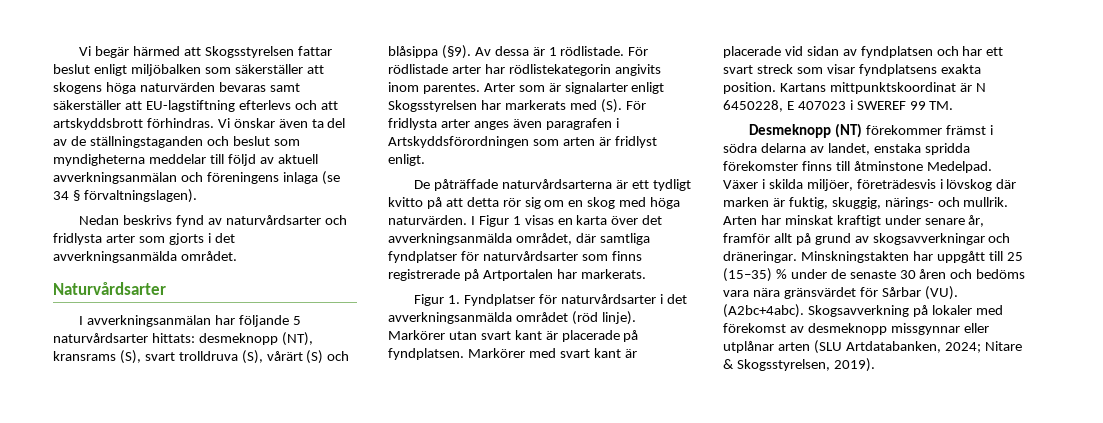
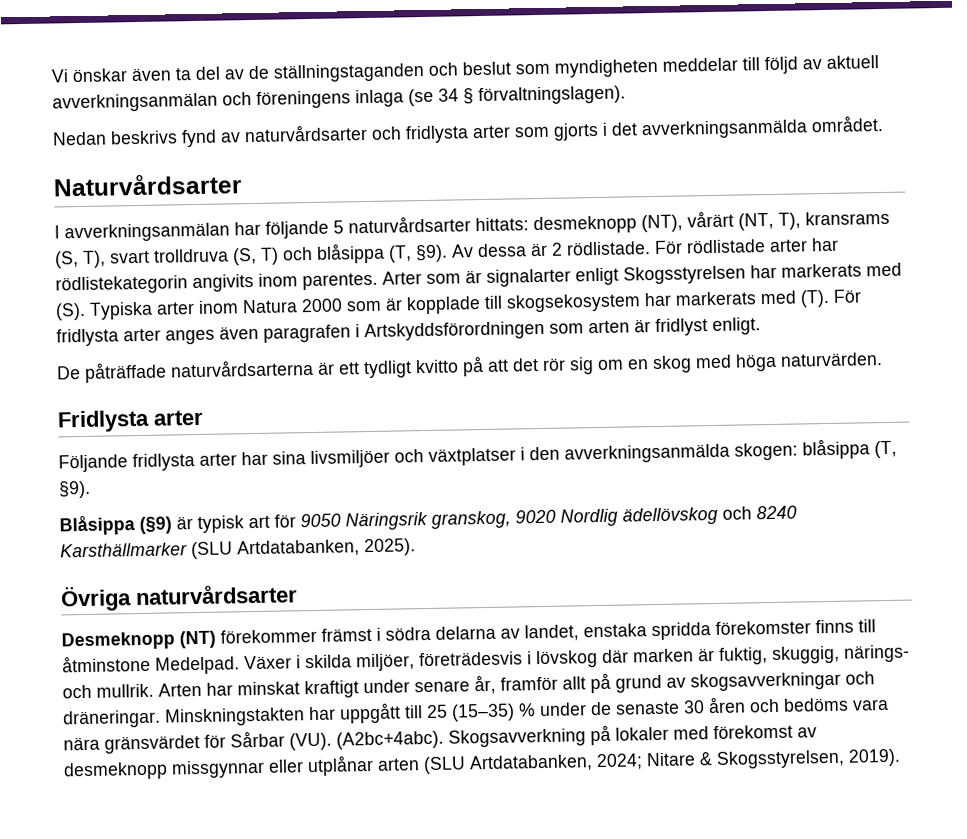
- Vi begär härmed att Skogsstyrelsen fattar beslut enligt miljöbalken som säkerställer att skogens höga naturvärden bevaras samt säkerställer att EU-lagstiftning efterlevs och att artskyddsbrott förhindras. Vi önskar även ta del av de ställningstaganden och beslut som myndigheterna meddelar till följd av aktuell avverkningsanmälan och föreningens inlaga (se 34 § förvaltningslagen).
+ Vi önskar även ta del av de ställningstaganden och beslut som myndigheten meddelar till följd av aktuell avverkningsanmälan och föreningens inlaga (se 34 § förvaltningslagen).
- I avverkningsanmälan har följande 5 naturvårdsarter hittats: desmeknopp (NT), kransrams (S), svart trolldruva (S), vårärt (S) och blåsippa (§9).
+ I avverkningsanmälan har följande 5 naturvårdsarter hittats: desmeknopp (NT), vårärt (NT, T), kransrams (S, T), svart trolldruva (S, T) och blåsippa (T, §9).
- Av dessa är 1 rödlistade.
+ Av dessa är 2 rödlistade.
- Arter som är signalarter enligt Skogsstyrelsen har markerats med (S). För fridlysta arter anges även paragrafen i Artskyddsförordningen som arten är fridlyst enligt.
+ Arter som är signalarter enligt Skogsstyrelsen har markerats med (S). Typiska arter inom Natura 2000 som är kopplade till skogsekosystem har markerats med (T). För fridlysta arter anges även paragrafen i Artskyddsförordningen som arten är fridlyst enligt.
- De påträffade naturvårdsarterna är ett tydligt kvitto på att detta rör sig om en skog med höga naturvärden. I Figur 1 visas en karta över det avverkningsanmälda området, där samtliga fyndplatser för naturvårdsarter som finns registrerade på Artportalen har markerats.
- Figur 1. Fyndplatser för naturvårdsarter i det avverkningsanmälda området (röd linje). Markörer utan svart kant är placerade på fyndplatsen. Markörer med svart kant är placerade vid sidan av fyndplatsen och har ett svart streck som visar fyndplatsens exakta position. Kartans mittpunktskoordinat är N 6450228, E 407023 i SWEREF 99 TM.
+ De påträffade naturvårdsarterna är ett tydligt kvitto på att det rör sig om en skog med höga naturvärden.
+ Fridlysta arter
+ Följande fridlysta arter har sina livsmiljöer och växtplatser i den avverkningsanmälda skogen: blåsippa (T, §9).
+ Blåsippa (§9) är typisk art för 9050 Näringsrik granskog, 9020 Nordlig ädellövskog och 8240 Karsthällmarker (SLU Artdatabanken, 2025).
+ Övriga naturvårdsarter

